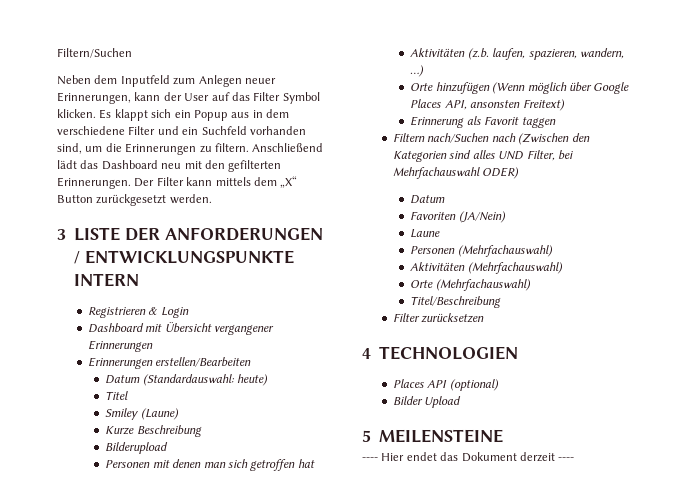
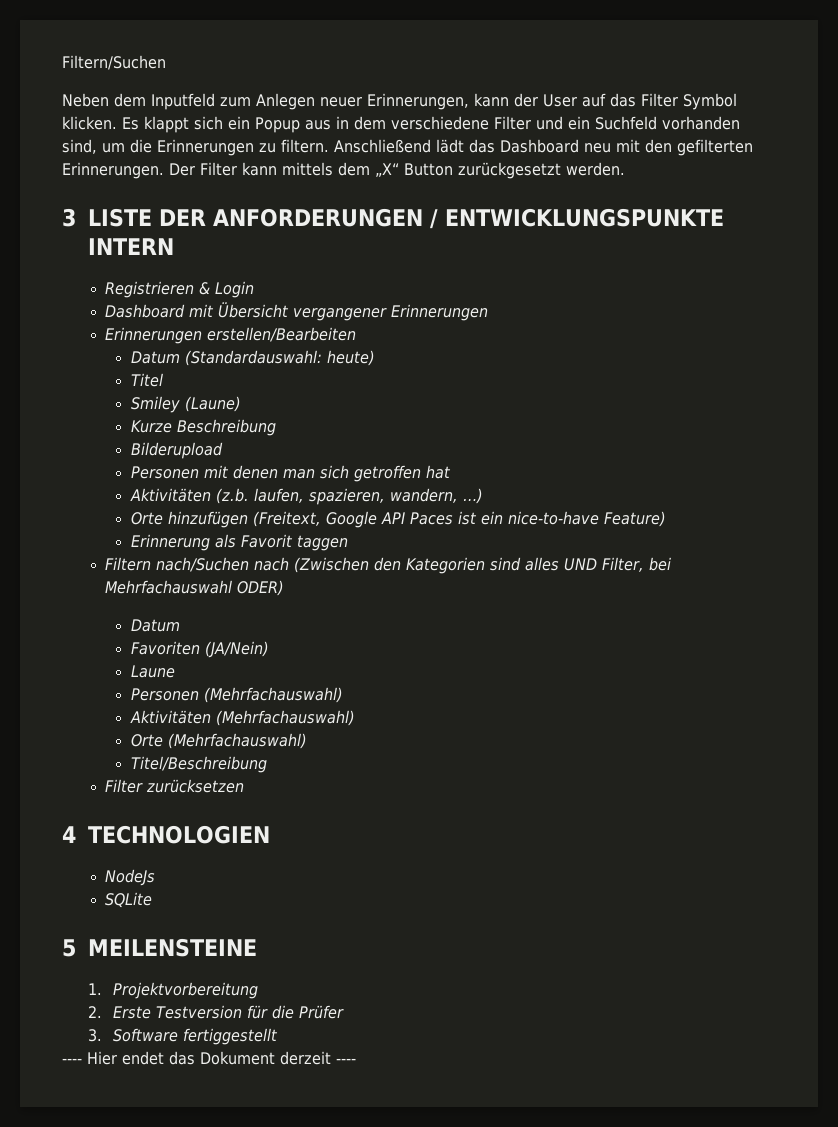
- Orte hinzufügen (Wenn möglich über Google Places API, ansonsten Freitext)
+ Orte hinzufügen (Freitext, Google API Paces ist ein nice-to-have Feature)
- Places API (optional)
- Bilder Upload
+ NodeJs
+ SQLite
  5 MEILENSTEINE
+ 1. Projektvorbereitung
+ 2. Erste Testversion für die Prüfer
+ 3. Software fertiggestellt

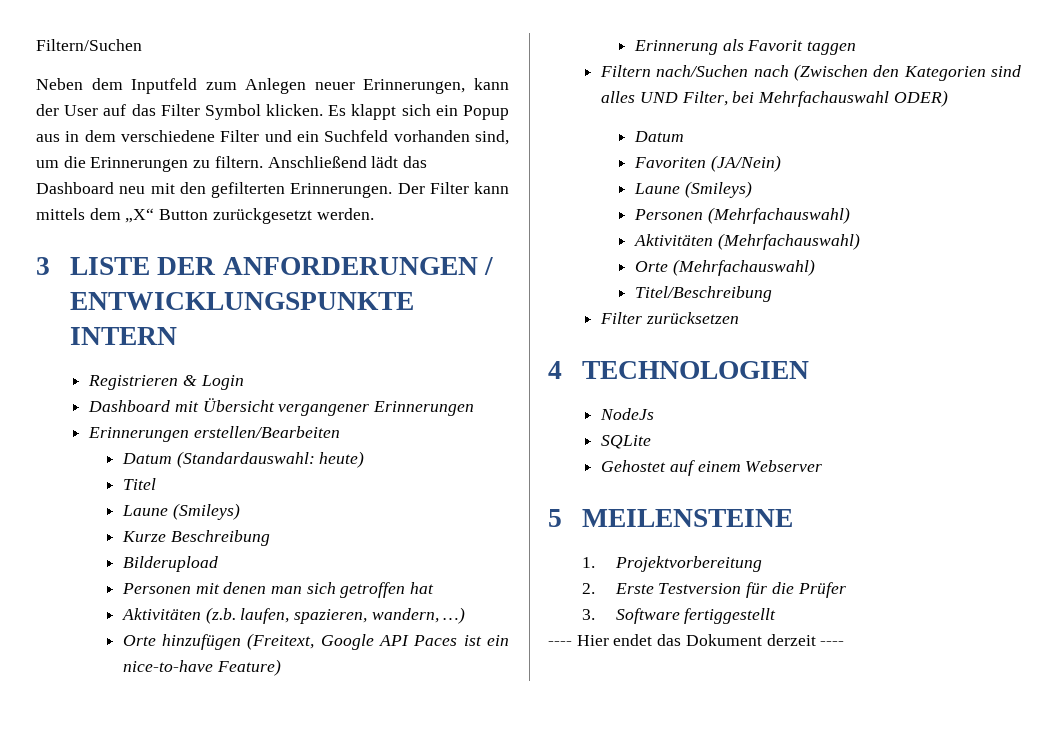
  Titel
- Smiley (Laune)
+ Laune (Smileys)
  Favoriten (JA/Nein)
- Laune
+ Laune (Smileys)
+ Gehostet auf einem Webserver

